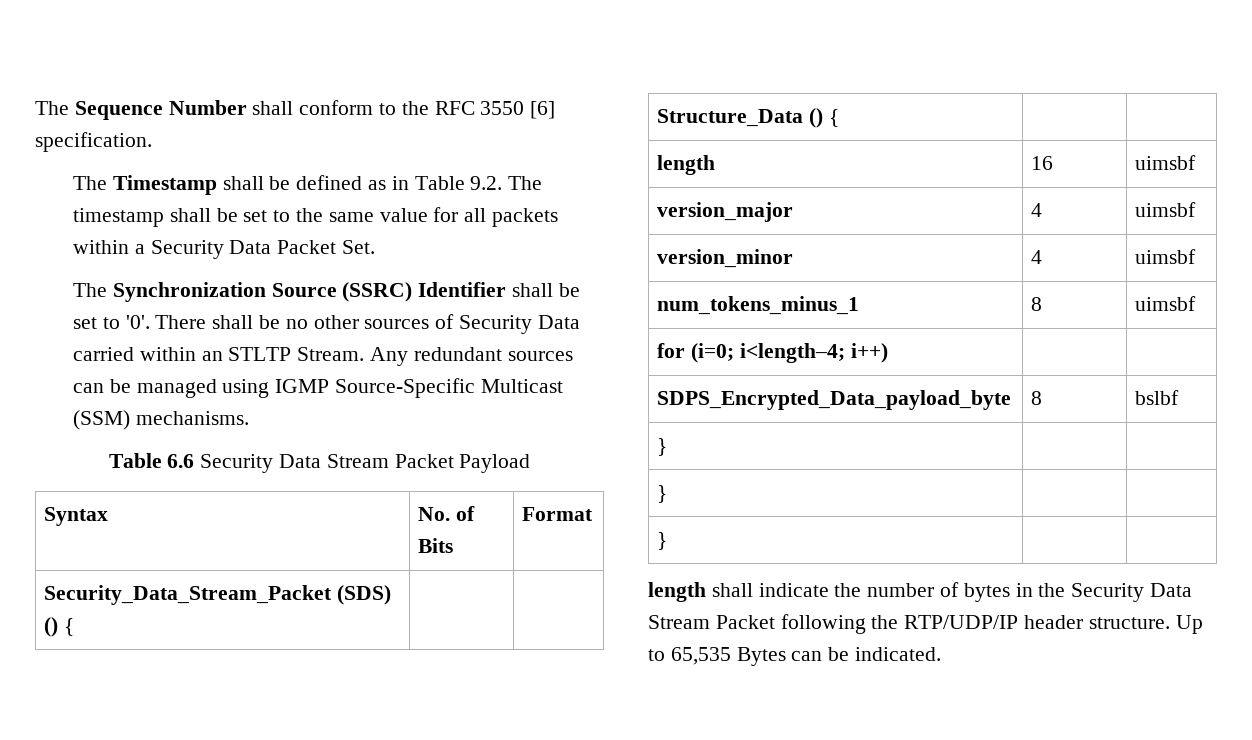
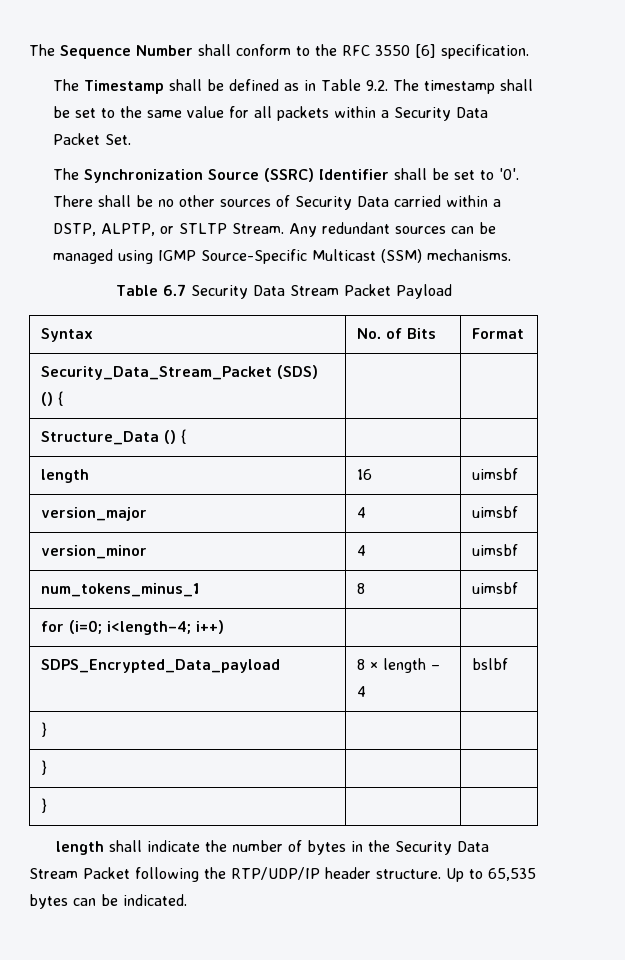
- There shall be no other sources of Security Data carried within an STLTP Stream.
+ There shall be no other sources of Security Data carried within a DSTP, ALPTP, or STLTP Stream.
- Table 6.6 Security Data Stream Packet Payload
+ Table 6.7 Security Data Stream Packet Payload
- SDPS_Encrypted_Data_payload_byte | 8 | bslbf
+ SDPS_Encrypted_Data_payload | 8 × length – 4 | bslbf
- Up to 65,535 Bytes can be indicated.
+ Up to 65,535 bytes can be indicated.

